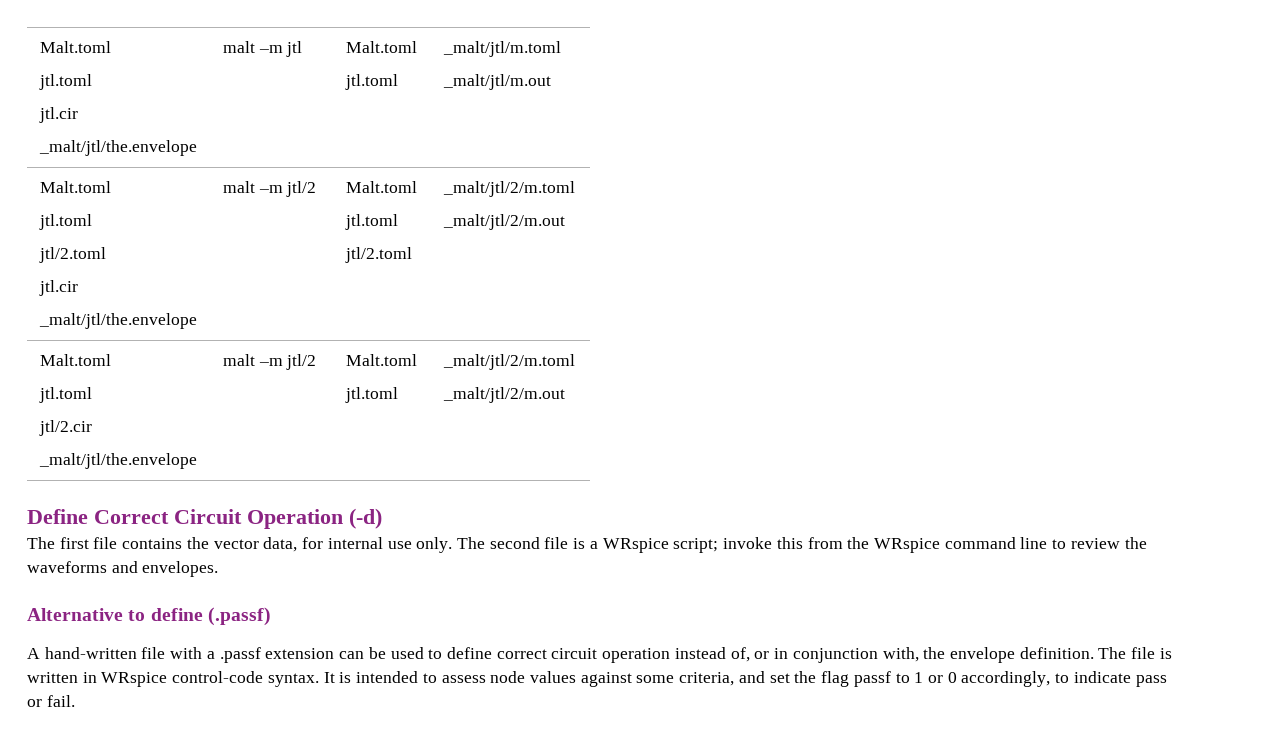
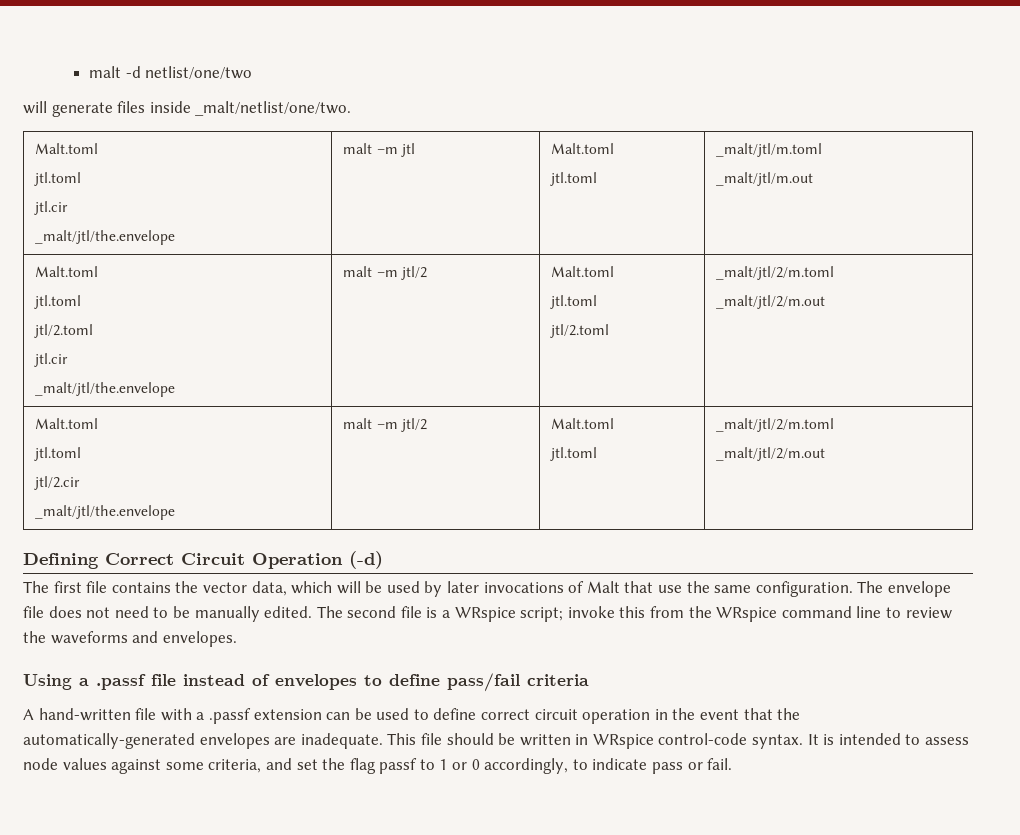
+ malt -d netlist/one/two
+ will generate files inside _malt/netlist/one/two.
- Define Correct Circuit Operation (-d)
+ Defining Correct Circuit Operation (-d)
- The first file contains the vector data, for internal use only.
+ The first file contains the vector data, which will be used by later invocations of Malt that use the same configuration. The envelope file does not need to be manually edited.
- Alternative to define (.passf)
+ Using a .passf file instead of envelopes to define pass/fail criteria
- A hand-written file with a .passf extension can be used to define correct circuit operation instead of, or in conjunction with, the envelope definition. The file is written in WRspice control-code syntax.
+ A hand-written file with a .passf extension can be used to define correct circuit operation in the event that the automatically-generated envelopes are inadequate. This file should be written in WRspice control-code syntax.

